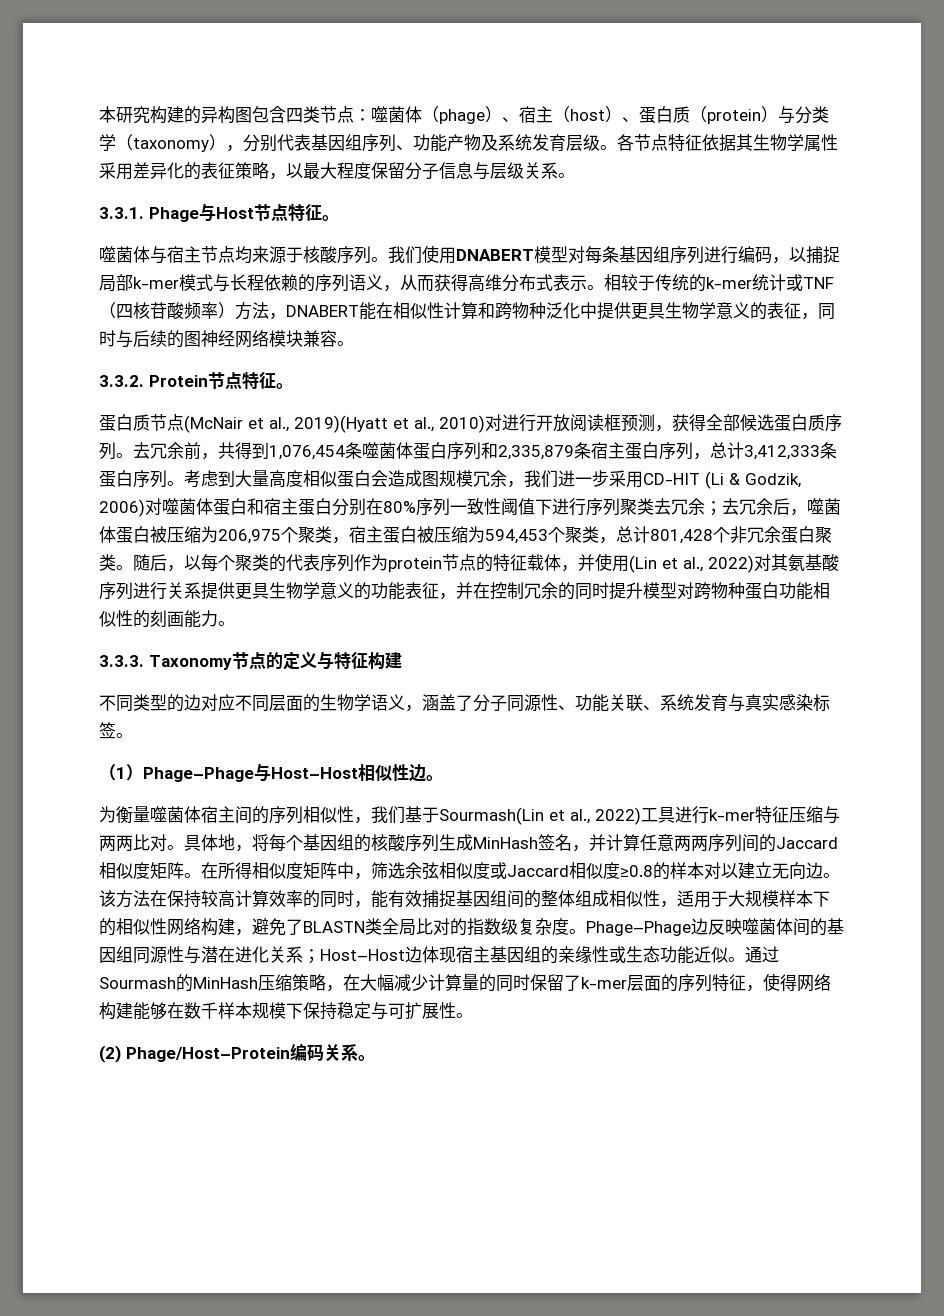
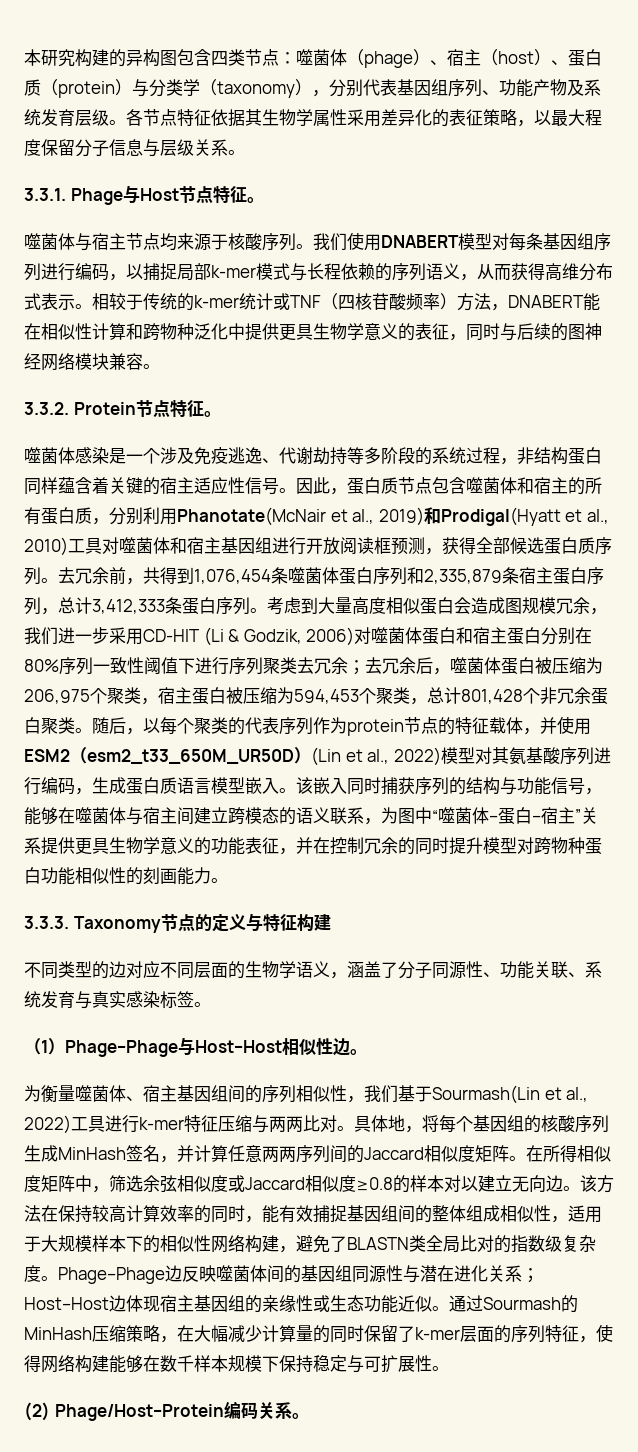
- 蛋白质节点(McNair et al., 2019)(Hyatt et al., 2010)对进行开放阅读框预测，获得全部候选蛋白质序列。
+ 噬菌体感染是一个涉及免疫逃逸、代谢劫持等多阶段的系统过程，非结构蛋白同样蕴含着关键的宿主适应性信号。因此，蛋白质节点包含噬菌体和宿主的所有蛋白质，分别利用Phanotate(McNair et al., 2019)和Prodigal(Hyatt et al., 2010)工具对噬菌体和宿主基因组进行开放阅读框预测，获得全部候选蛋白质序列。
- 随后，以每个聚类的代表序列作为protein节点的特征载体，并使用(Lin et al., 2022)对其氨基酸序列进行关系提供更具生物学意义的功能表征，并在控制冗余的同时提升模型对跨物种蛋白功能相似性的刻画能力。
+ 随后，以每个聚类的代表序列作为protein节点的特征载体，并使用ESM2（esm2_t33_650M_UR50D）(Lin et al., 2022)模型对其氨基酸序列进行编码，生成蛋白质语言模型嵌入。该嵌入同时捕获序列的结构与功能信号，能够在噬菌体与宿主间建立跨模态的语义联系，为图中“噬菌体–蛋白–宿主”关系提供更具生物学意义的功能表征，并在控制冗余的同时提升模型对跨物种蛋白功能相似性的刻画能力。
- 为衡量噬菌体宿主间的序列相似性，我们基于Sourmash(Lin et al., 2022)工具进行k-mer特征压缩与两两比对。
+ 为衡量噬菌体、宿主基因组间的序列相似性，我们基于Sourmash(Lin et al., 2022)工具进行k-mer特征压缩与两两比对。

